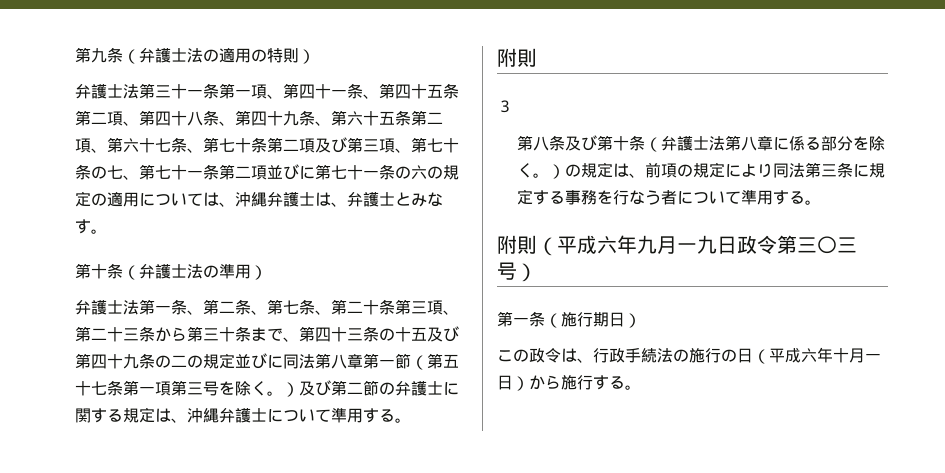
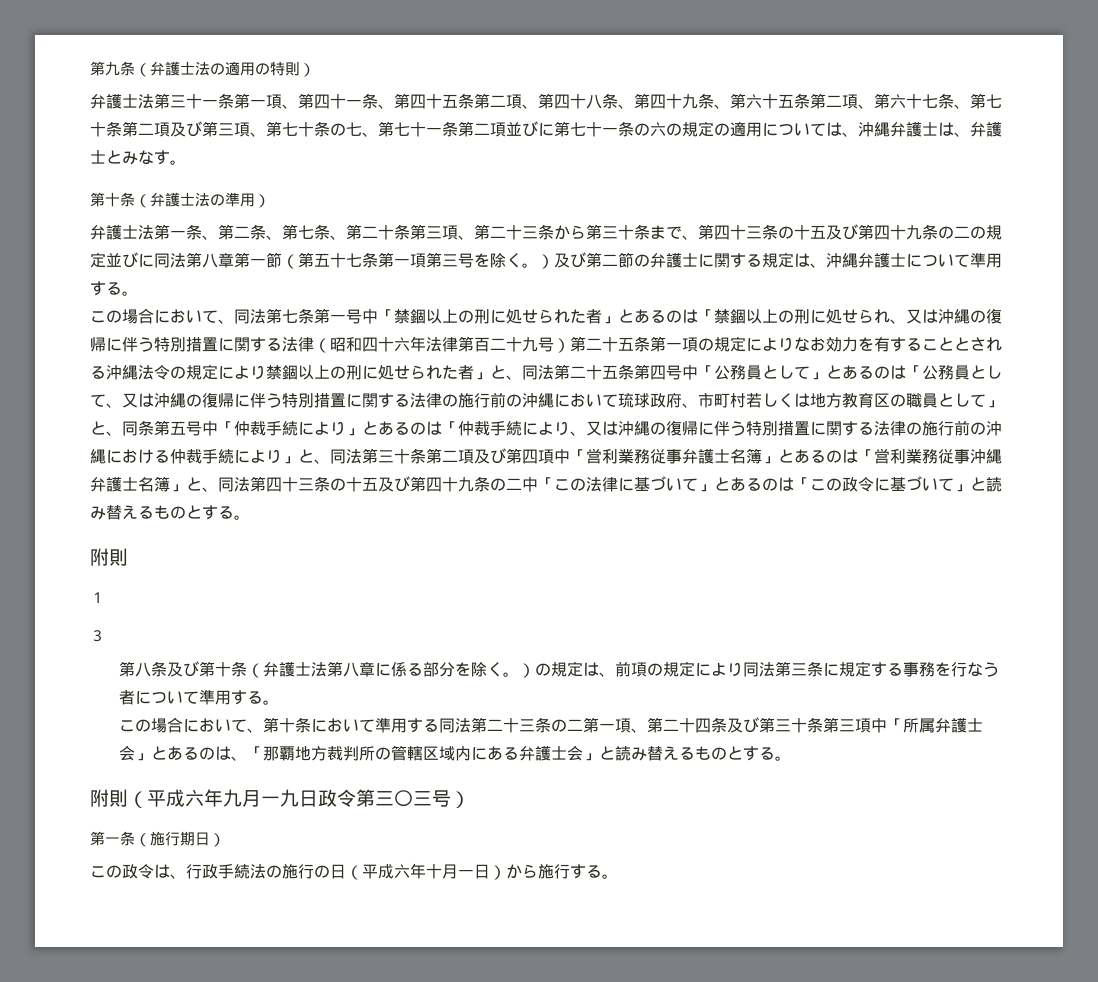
  弁護士法第一条、第二条、第七条、第二十条第三項、第二十三条から第三十条まで、第四十三条の十五及び第四十九条の二の規定並びに同法第八章第一節（第五十七条第一項第三号を除く。）及び第二節の弁護士に関する規定は、沖縄弁護士について準用する。
+ この場合において、同法第七条第一号中「禁錮以上の刑に処せられた者」とあるのは「禁錮以上の刑に処せられ、又は沖縄の復帰に伴う特別措置に関する法律（昭和四十六年法律第百二十九号）第二十五条第一項の規定によりなお効力を有することとされる沖縄法令の規定により禁錮以上の刑に処せられた者」と、同法第二十五条第四号中「公務員として」とあるのは「公務員として、又は沖縄の復帰に伴う特別措置に関する法律の施行前の沖縄において琉球政府、市町村若しくは地方教育区の職員として」と、同条第五号中「仲裁手続により」とあるのは「仲裁手続により、又は沖縄の復帰に伴う特別措置に関する法律の施行前の沖縄における仲裁手続により」と、同法第三十条第二項及び第四項中「営利業務従事弁護士名簿」とあるのは「営利業務従事沖縄弁護士名簿」と、同法第四十三条の十五及び第四十九条の二中「この法律に基づいて」とあるのは「この政令に基づいて」と読み替えるものとする。
  附則
+ １
+ この場合において、第十条において準用する同法第二十三条の二第一項、第二十四条及び第三十条第三項中「所属弁護士会」とあるのは、「那覇地方裁判所の管轄区域内にある弁護士会」と読み替えるものとする。

